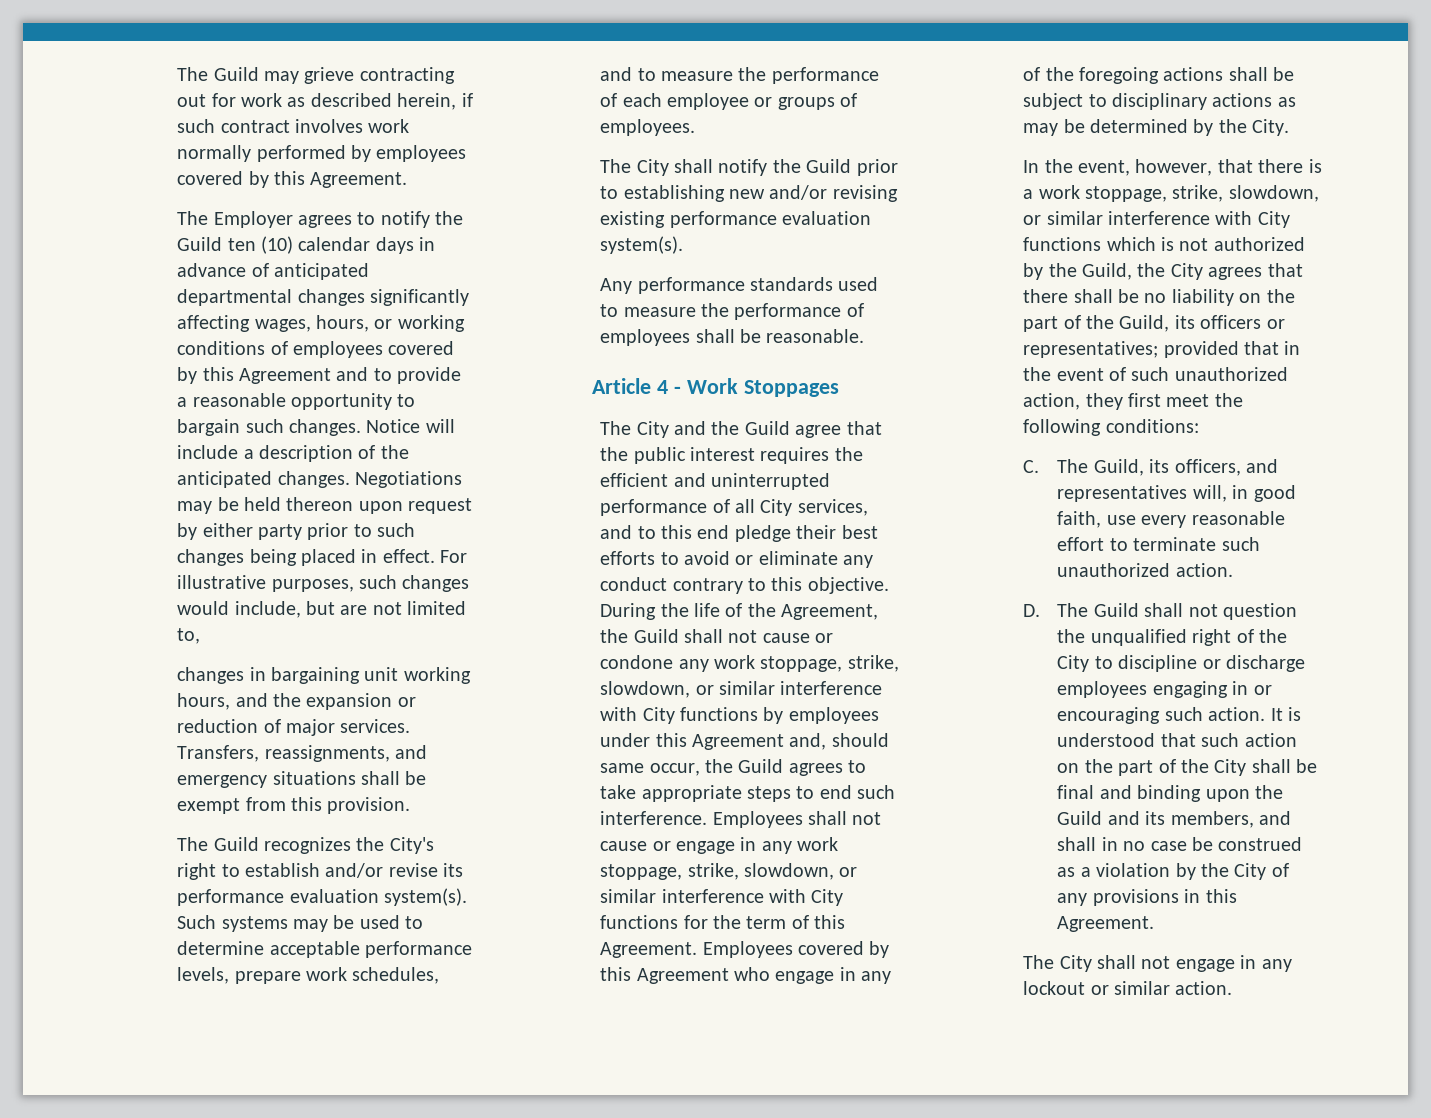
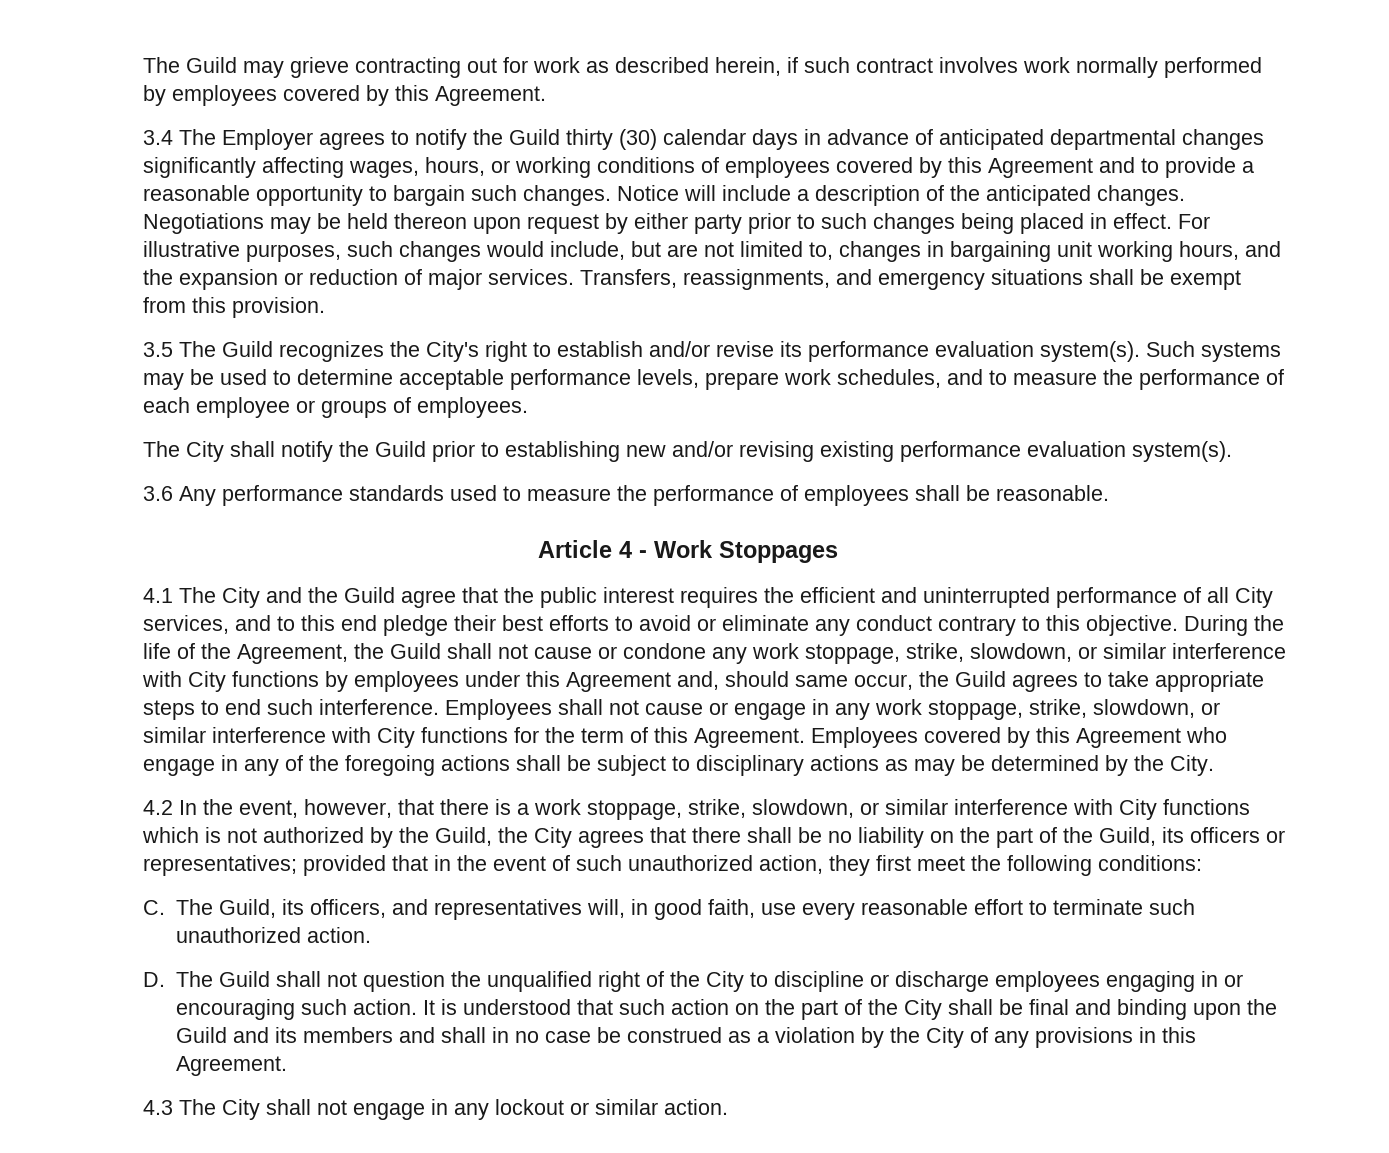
- The Employer agrees to notify the Guild ten (10) calendar days in advance of anticipated departmental changes significantly affecting wages, hours, or working conditions of employees covered by this Agreement and to provide a reasonable opportunity to bargain such changes.
+ 3.4 The Employer agrees to notify the Guild thirty (30) calendar days in advance of anticipated departmental changes significantly affecting wages, hours, or working conditions of employees covered by this Agreement and to provide a reasonable opportunity to bargain such changes.
- For illustrative purposes, such changes would include, but are not limited to,
- changes in bargaining unit working hours, and the expansion or reduction of major services.
+ For illustrative purposes, such changes would include, but are not limited to, changes in bargaining unit working hours, and the expansion or reduction of major services.
- The Guild recognizes the City's right to establish and/or revise its performance evaluation system(s).
+ 3.5 The Guild recognizes the City's right to establish and/or revise its performance evaluation system(s).
- Any performance standards used to measure the performance of employees shall be reasonable.
+ 3.6 Any performance standards used to measure the performance of employees shall be reasonable.
- The City and the Guild agree that the public interest requires the efficient and uninterrupted performance of all City services, and to this end pledge their best efforts to avoid or eliminate any conduct contrary to this objective.
+ 4.1 The City and the Guild agree that the public interest requires the efficient and uninterrupted performance of all City services, and to this end pledge their best efforts to avoid or eliminate any conduct contrary to this objective.
- In the event, however, that there is a work stoppage, strike, slowdown, or similar interference with City functions which is not authorized by the Guild, the City agrees that there shall be no liability on the part of the Guild, its officers or representatives; provided that in the event of such unauthorized action, they first meet the following conditions:
+ 4.2 In the event, however, that there is a work stoppage, strike, slowdown, or similar interference with City functions which is not authorized by the Guild, the City agrees that there shall be no liability on the part of the Guild, its officers or representatives; provided that in the event of such unauthorized action, they first meet the following conditions:
- It is understood that such action on the part of the City shall be final and binding upon the Guild and its members, and shall in no case be construed as a violation by the City of any provisions in this Agreement.
+ It is understood that such action on the part of the City shall be final and binding upon the Guild and its members and shall in no case be construed as a violation by the City of any provisions in this Agreement.
- The City shall not engage in any lockout or similar action.
+ 4.3 The City shall not engage in any lockout or similar action.

